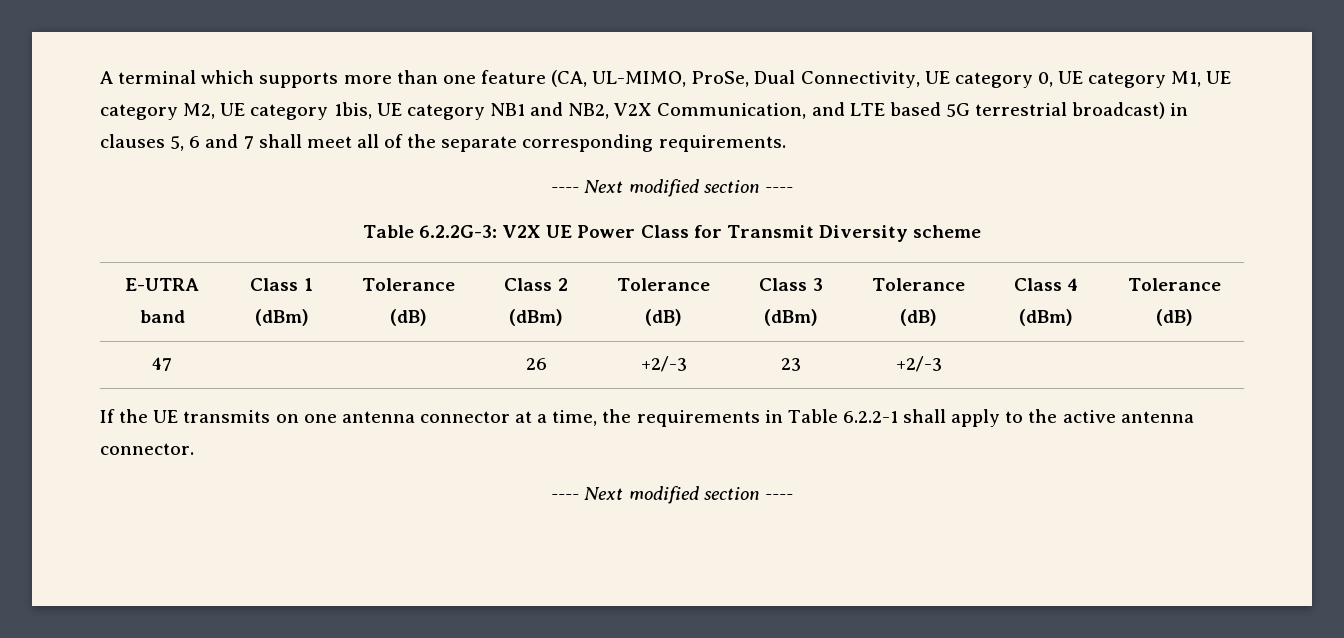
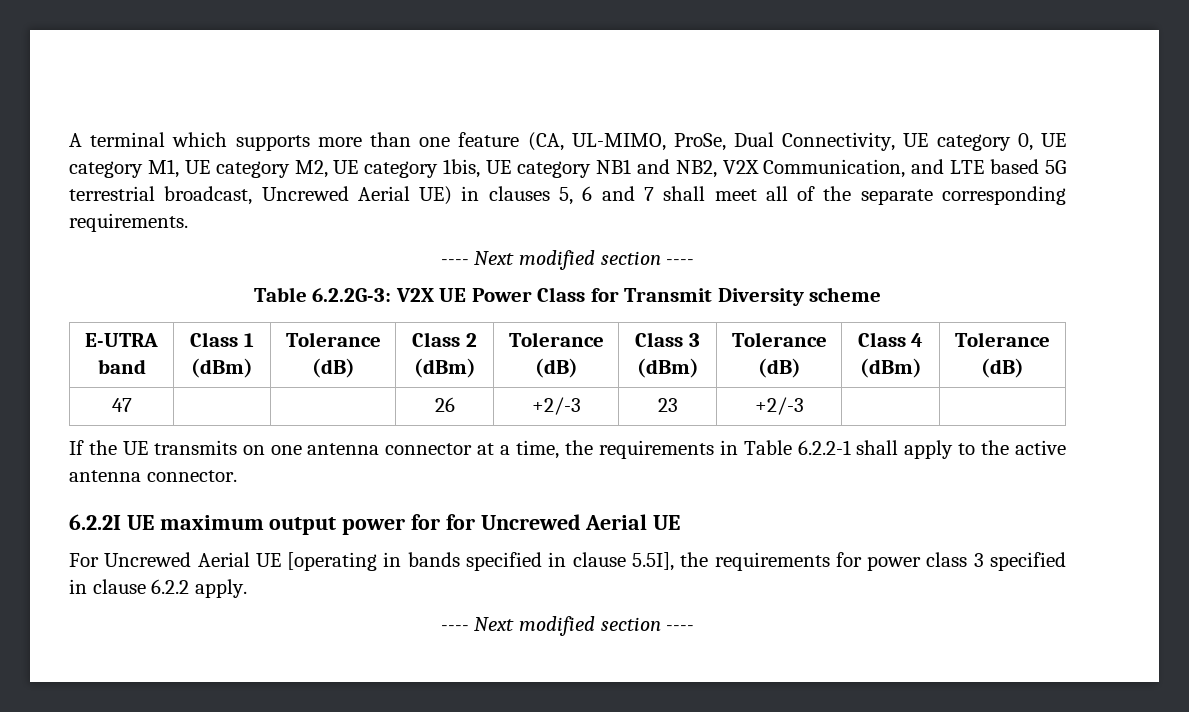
- A terminal which supports more than one feature (CA, UL-MIMO, ProSe, Dual Connectivity, UE category 0, UE category M1, UE category M2, UE category 1bis, UE category NB1 and NB2, V2X Communication, and LTE based 5G terrestrial broadcast) in clauses 5, 6 and 7 shall meet all of the separate corresponding requirements.
+ A terminal which supports more than one feature (CA, UL-MIMO, ProSe, Dual Connectivity, UE category 0, UE category M1, UE category M2, UE category 1bis, UE category NB1 and NB2, V2X Communication, and LTE based 5G terrestrial broadcast, Uncrewed Aerial UE) in clauses 5, 6 and 7 shall meet all of the separate corresponding requirements.
+ 6.2.2I UE maximum output power for for Uncrewed Aerial UE
+ For Uncrewed Aerial UE [operating in bands specified in clause 5.5I], the requirements for power class 3 specified in clause 6.2.2 apply.

